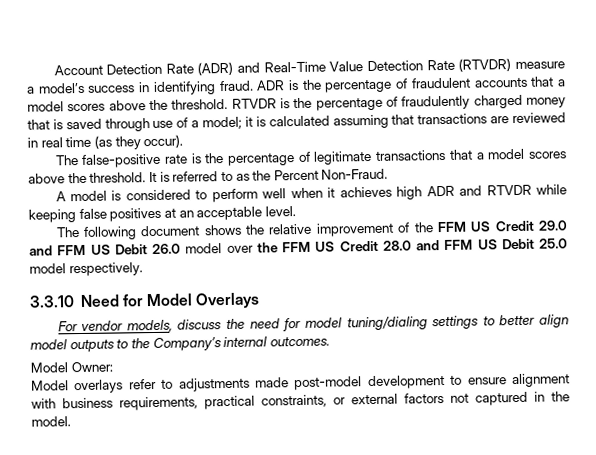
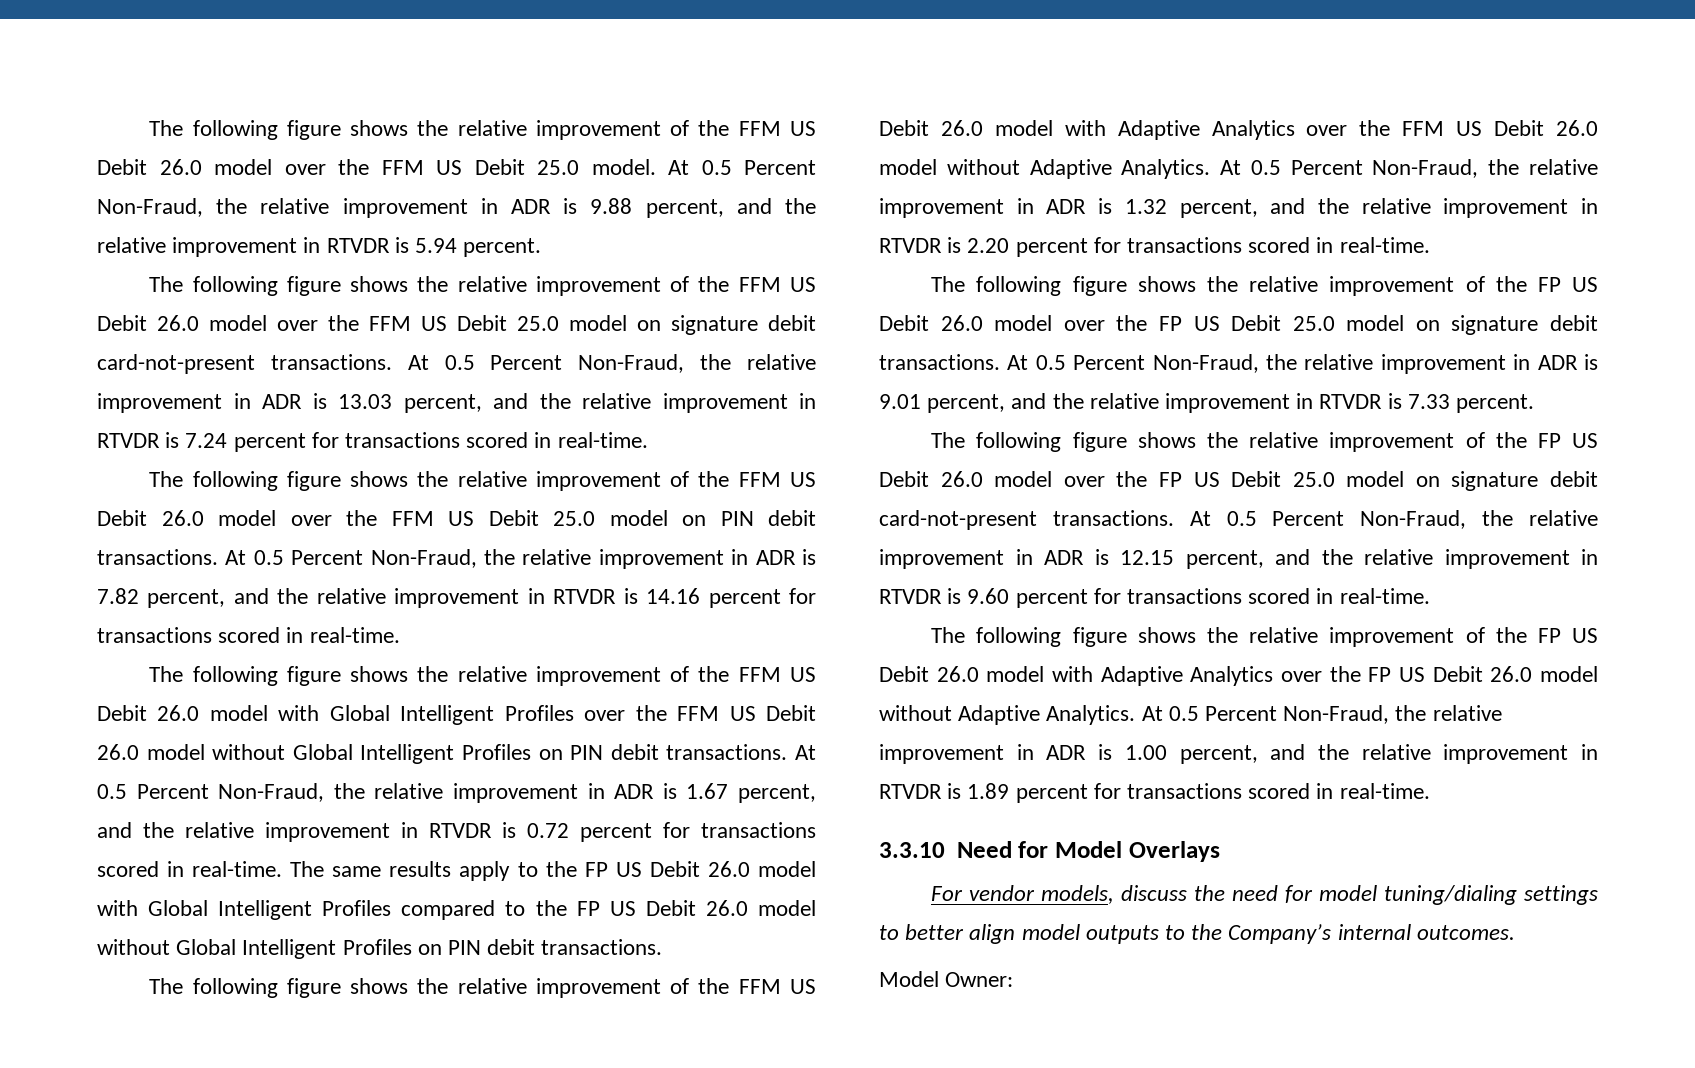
- Account Detection Rate (ADR) and Real-Time Value Detection Rate (RTVDR) measure a model’s success in identifying fraud. ADR is the percentage of fraudulent accounts that a model scores above the threshold. RTVDR is the percentage of fraudulently charged money that is saved through use of a model; it is calculated assuming that transactions are reviewed in real time (as they occur).
- The false-positive rate is the percentage of legitimate transactions that a model scores above the threshold. It is referred to as the Percent Non-Fraud.
- A model is considered to perform well when it achieves high ADR and RTVDR while keeping false positives at an acceptable level.
- The following document shows the relative improvement of the FFM US Credit 29.0 and FFM US Debit 26.0 model over the FFM US Credit 28.0 and FFM US Debit 25.0 model respectively.
+ The following figure shows the relative improvement of the FFM US Debit 26.0 model over the FFM US Debit 25.0 model. At 0.5 Percent Non-Fraud, the relative improvement in ADR is 9.88 percent, and the relative improvement in RTVDR is 5.94 percent.
+ The following figure shows the relative improvement of the FFM US Debit 26.0 model over the FFM US Debit 25.0 model on signature debit card-not-present transactions. At 0.5 Percent Non-Fraud, the relative improvement in ADR is 13.03 percent, and the relative improvement in RTVDR is 7.24 percent for transactions scored in real-time.
+ The following figure shows the relative improvement of the FFM US Debit 26.0 model over the FFM US Debit 25.0 model on PIN debit transactions. At 0.5 Percent Non-Fraud, the relative improvement in ADR is 7.82 percent, and the relative improvement in RTVDR is 14.16 percent for transactions scored in real-time.
+ The following figure shows the relative improvement of the FFM US Debit 26.0 model with Global Intelligent Profiles over the FFM US Debit 26.0 model without Global Intelligent Profiles on PIN debit transactions. At 0.5 Percent Non-Fraud, the relative improvement in ADR is 1.67 percent, and the relative improvement in RTVDR is 0.72 percent for transactions scored in real-time. The same results apply to the FP US Debit 26.0 model with Global Intelligent Profiles compared to the FP US Debit 26.0 model without Global Intelligent Profiles on PIN debit transactions.
+ The following figure shows the relative improvement of the FFM US Debit 26.0 model with Adaptive Analytics over the FFM US Debit 26.0 model without Adaptive Analytics. At 0.5 Percent Non-Fraud, the relative improvement in ADR is 1.32 percent, and the relative improvement in RTVDR is 2.20 percent for transactions scored in real-time.
+ The following figure shows the relative improvement of the FP US Debit 26.0 model over the FP US Debit 25.0 model on signature debit transactions. At 0.5 Percent Non-Fraud, the relative improvement in ADR is 9.01 percent, and the relative improvement in RTVDR is 7.33 percent.
+ The following figure shows the relative improvement of the FP US Debit 26.0 model over the FP US Debit 25.0 model on signature debit card-not-present transactions. At 0.5 Percent Non-Fraud, the relative improvement in ADR is 12.15 percent, and the relative improvement in RTVDR is 9.60 percent for transactions scored in real-time.
+ The following figure shows the relative improvement of the FP US Debit 26.0 model with Adaptive Analytics over the FP US Debit 26.0 model without Adaptive Analytics. At 0.5 Percent Non-Fraud, the relative improvement in ADR is 1.00 percent, and the relative improvement in RTVDR is 1.89 percent for transactions scored in real-time.
- Model overlays refer to adjustments made post-model development to ensure alignment with business requirements, practical constraints, or external factors not captured in the model.

